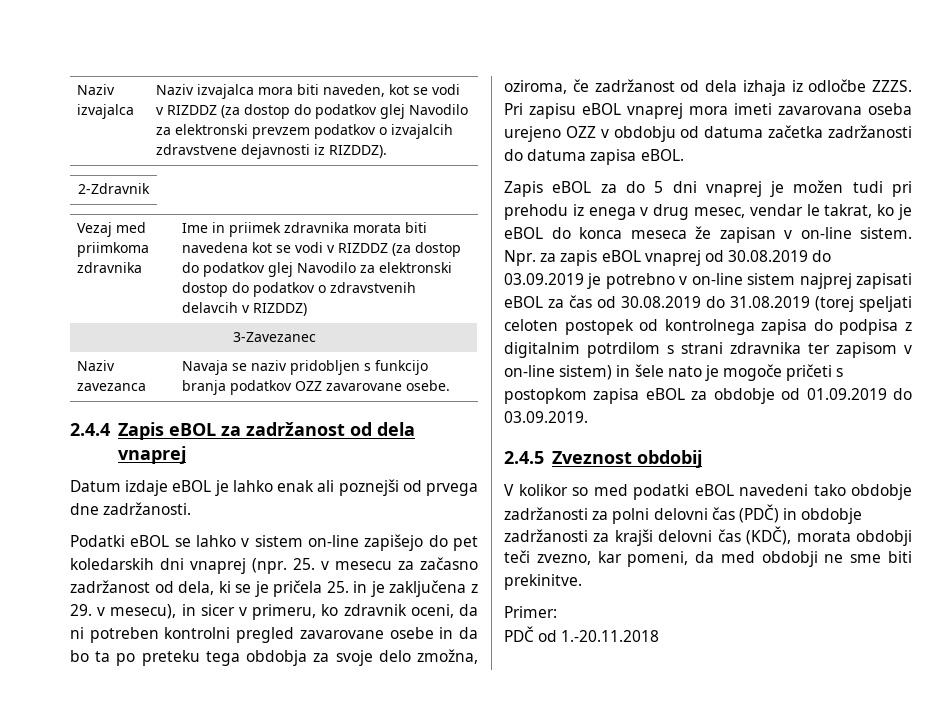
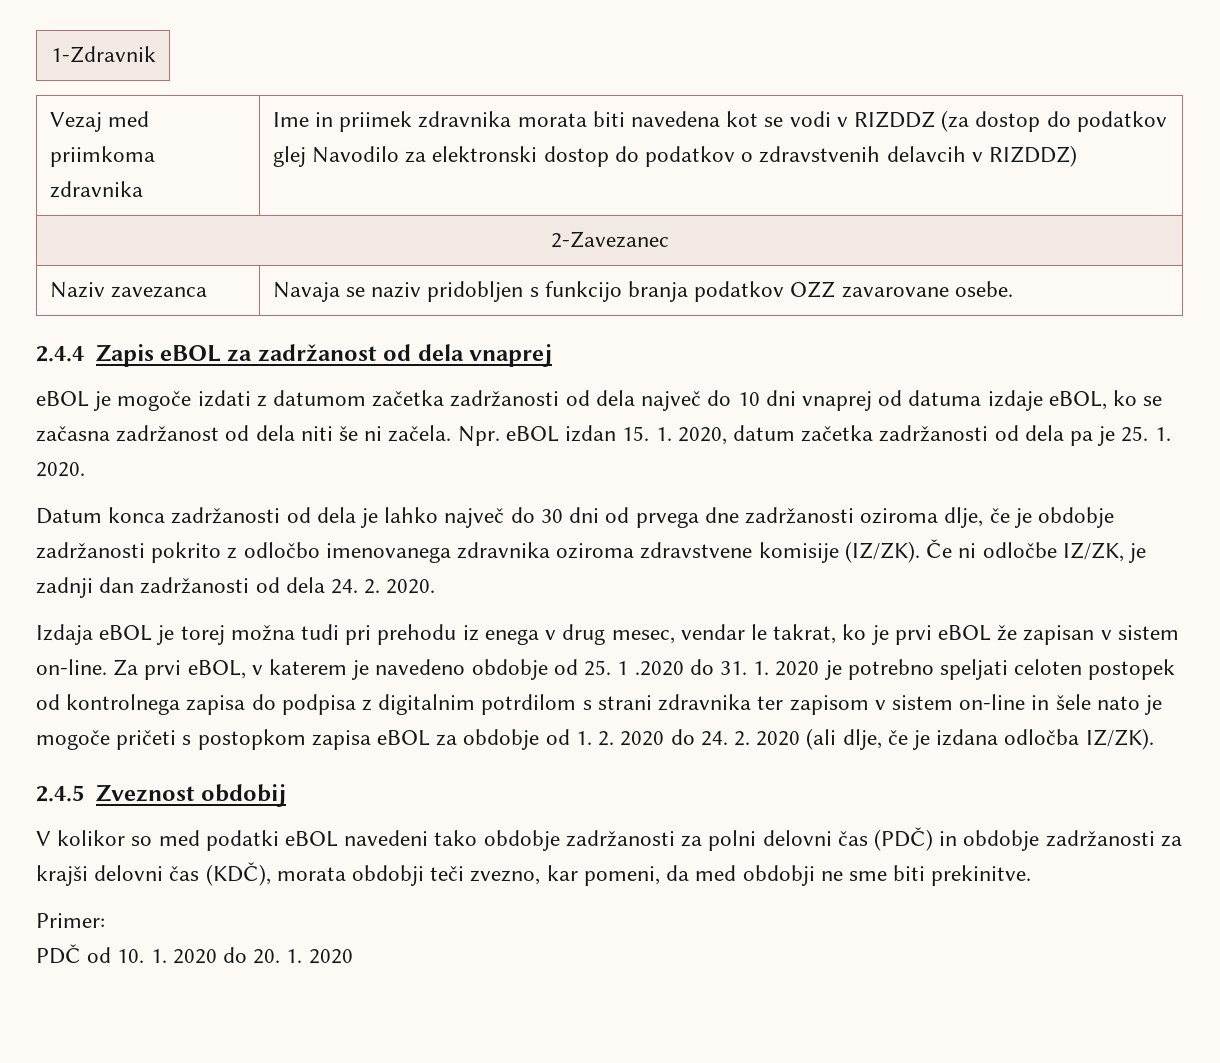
- Naziv izvajalca | Naziv izvajalca mora biti naveden, kot se vodi v RIZDDZ (za dostop do podatkov glej Navodilo za elektronski prevzem podatkov o izvajalcih zdravstvene dejavnosti iz RIZDDZ).
- 2-Zdravnik
+ 1-Zdravnik
- 3-Zavezanec
+ 2-Zavezanec
- Datum izdaje eBOL je lahko enak ali poznejši od prvega dne zadržanosti.
- Podatki eBOL se lahko v sistem on-line zapišejo do pet koledarskih dni vnaprej (npr. 25. v mesecu za začasno zadržanost od dela, ki se je pričela 25. in je zaključena z 29. v mesecu), in sicer v primeru, ko zdravnik oceni, da ni potreben kontrolni pregled zavarovane osebe in da bo ta po preteku tega obdobja za svoje delo zmožna, oziroma, če zadržanost od dela izhaja iz odločbe ZZZS. Pri zapisu eBOL vnaprej mora imeti zavarovana oseba urejeno OZZ v obdobju od datuma začetka zadržanosti do datuma zapisa eBOL.
- Zapis eBOL za do 5 dni vnaprej je možen tudi pri prehodu iz enega v drug mesec, vendar le takrat, ko je eBOL do konca meseca že zapisan v on-line sistem. Npr. za zapis eBOL vnaprej od 30.08.2019 do 03.09.2019 je potrebno v on-line sistem najprej zapisati eBOL za čas od 30.08.2019 do 31.08.2019 (torej speljati celoten postopek od kontrolnega zapisa do podpisa z digitalnim potrdilom s strani zdravnika ter zapisom v on-line sistem) in šele nato je mogoče pričeti s postopkom zapisa eBOL za obdobje od 01.09.2019 do 03.09.2019.
+ eBOL je mogoče izdati z datumom začetka zadržanosti od dela največ do 10 dni vnaprej od datuma izdaje eBOL, ko se začasna zadržanost od dela niti še ni začela. Npr. eBOL izdan 15. 1. 2020, datum začetka zadržanosti od dela pa je 25. 1. 2020.
+ Datum konca zadržanosti od dela je lahko največ do 30 dni od prvega dne zadržanosti oziroma dlje, če je obdobje zadržanosti pokrito z odločbo imenovanega zdravnika oziroma zdravstvene komisije (IZ/ZK). Če ni odločbe IZ/ZK, je zadnji dan zadržanosti od dela 24. 2. 2020.
+ Izdaja eBOL je torej možna tudi pri prehodu iz enega v drug mesec, vendar le takrat, ko je prvi eBOL že zapisan v sistem on-line. Za prvi eBOL, v katerem je navedeno obdobje od 25. 1 .2020 do 31. 1. 2020 je potrebno speljati celoten postopek od kontrolnega zapisa do podpisa z digitalnim potrdilom s strani zdravnika ter zapisom v sistem on-line in šele nato je mogoče pričeti s postopkom zapisa eBOL za obdobje od 1. 2. 2020 do 24. 2. 2020 (ali dlje, če je izdana odločba IZ/ZK).
- PDČ od 1.-20.11.2018
+ PDČ od 10. 1. 2020 do 20. 1. 2020

